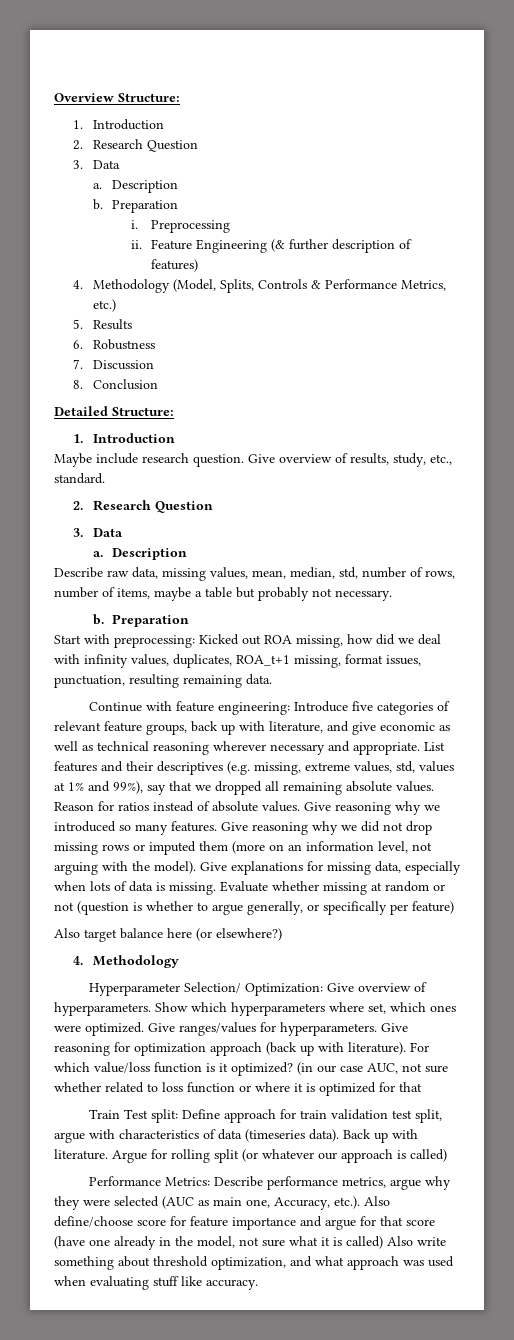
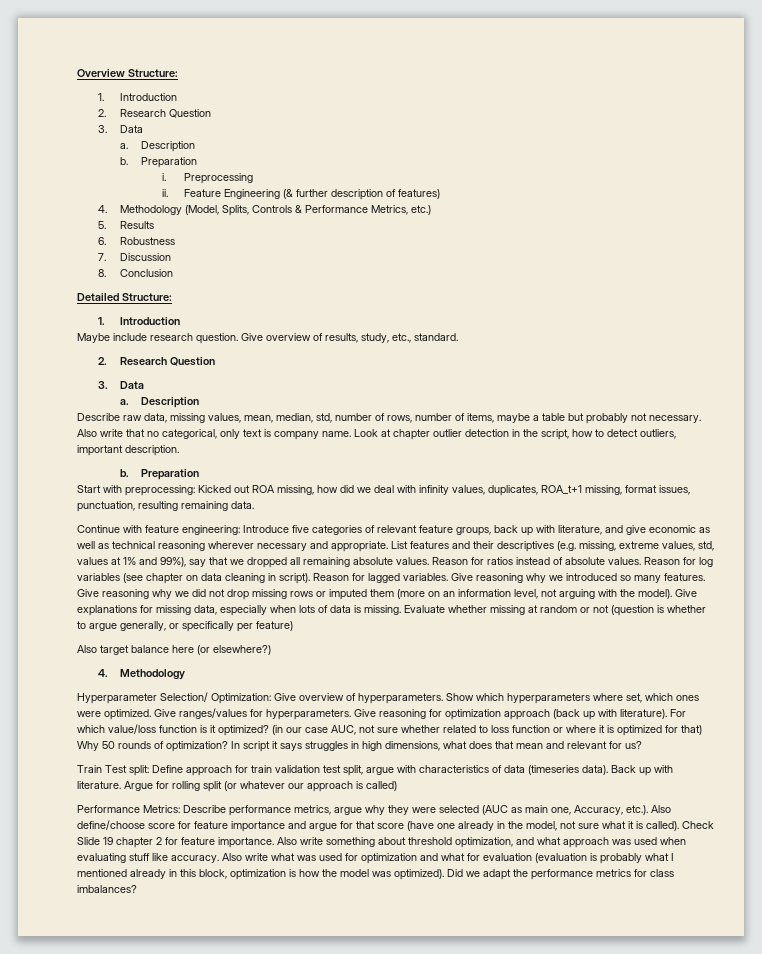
+ Also write that no categorical, only text is company name. Look at chapter outlier detection in the script, how to detect outliers, important description.
+ Reason for log variables (see chapter on data cleaning in script). Reason for lagged variables.
- (in our case AUC, not sure whether related to loss function or where it is optimized for that
+ (in our case AUC, not sure whether related to loss function or where it is optimized for that) Why 50 rounds of optimization? In script it says struggles in high dimensions, what does that mean and relevant for us?
- Performance Metrics: Describe performance metrics, argue why they were selected (AUC as main one, Accuracy, etc.). Also define/choose score for feature importance and argue for that score (have one already in the model, not sure what it is called) Also write something about threshold optimization, and what approach was used when evaluating stuff like accuracy.
+ Performance Metrics: Describe performance metrics, argue why they were selected (AUC as main one, Accuracy, etc.). Also define/choose score for feature importance and argue for that score (have one already in the model, not sure what it is called). Check Slide 19 chapter 2 for feature importance. Also write something about threshold optimization, and what approach was used when evaluating stuff like accuracy.
+ Also write what was used for optimization and what for evaluation (evaluation is probably what I mentioned already in this block, optimization is how the model was optimized). Did we adapt the performance metrics for class imbalances?

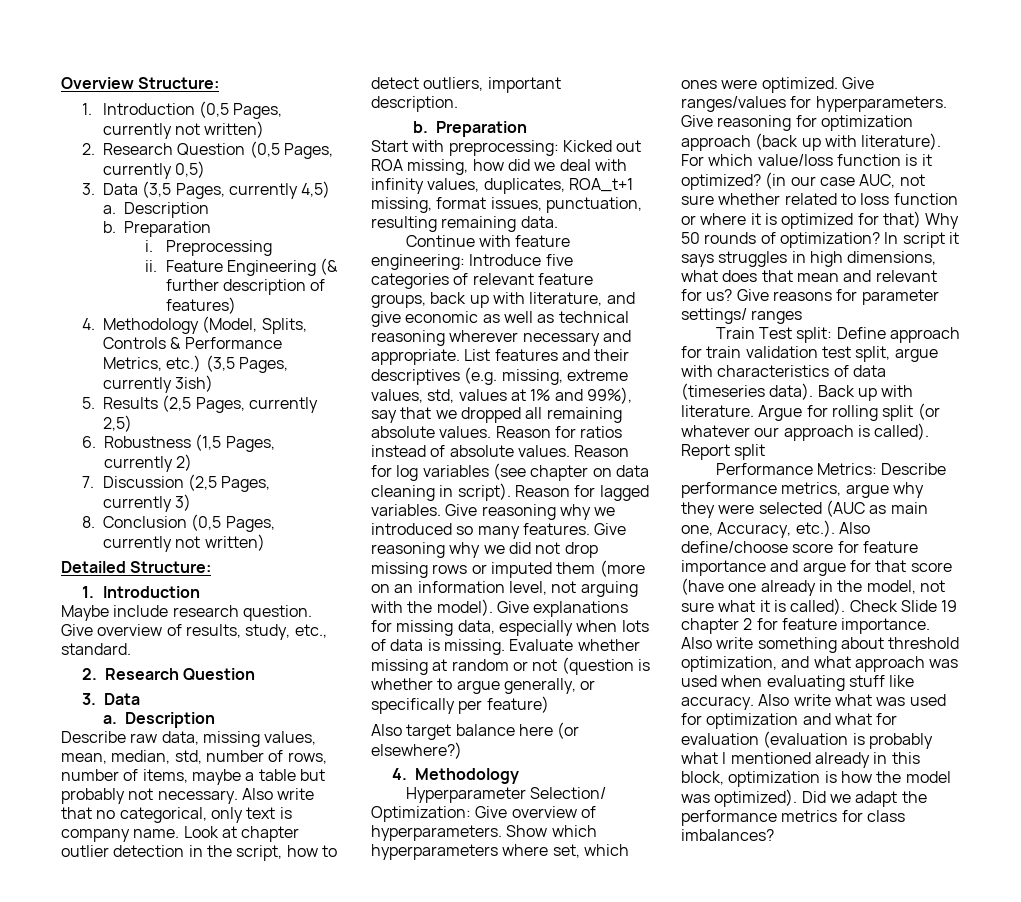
  Overview Structure:
- 1. Introduction
- 2. Research Question
- 3. Data
+ 1. Introduction (0,5 Pages, currently not written)
+ 2. Research Question (0,5 Pages, currently 0,5)
+ 3. Data (3,5 Pages, currently 4,5)
- 4. Methodology (Model, Splits, Controls & Performance Metrics, etc.)
- 5. Results
- 6. Robustness
- 7. Discussion
- 8. Conclusion
+ 4. Methodology (Model, Splits, Controls & Performance Metrics, etc.) (3,5 Pages, currently 3ish)
+ 5. Results (2,5 Pages, currently 2,5)
+ 6. Robustness (1,5 Pages, currently 2)
+ 7. Discussion (2,5 Pages, currently 3)
+ 8. Conclusion (0,5 Pages, currently not written)
+ Give reasons for parameter settings/ ranges
- Argue for rolling split (or whatever our approach is called)
+ Argue for rolling split (or whatever our approach is called). Report split

